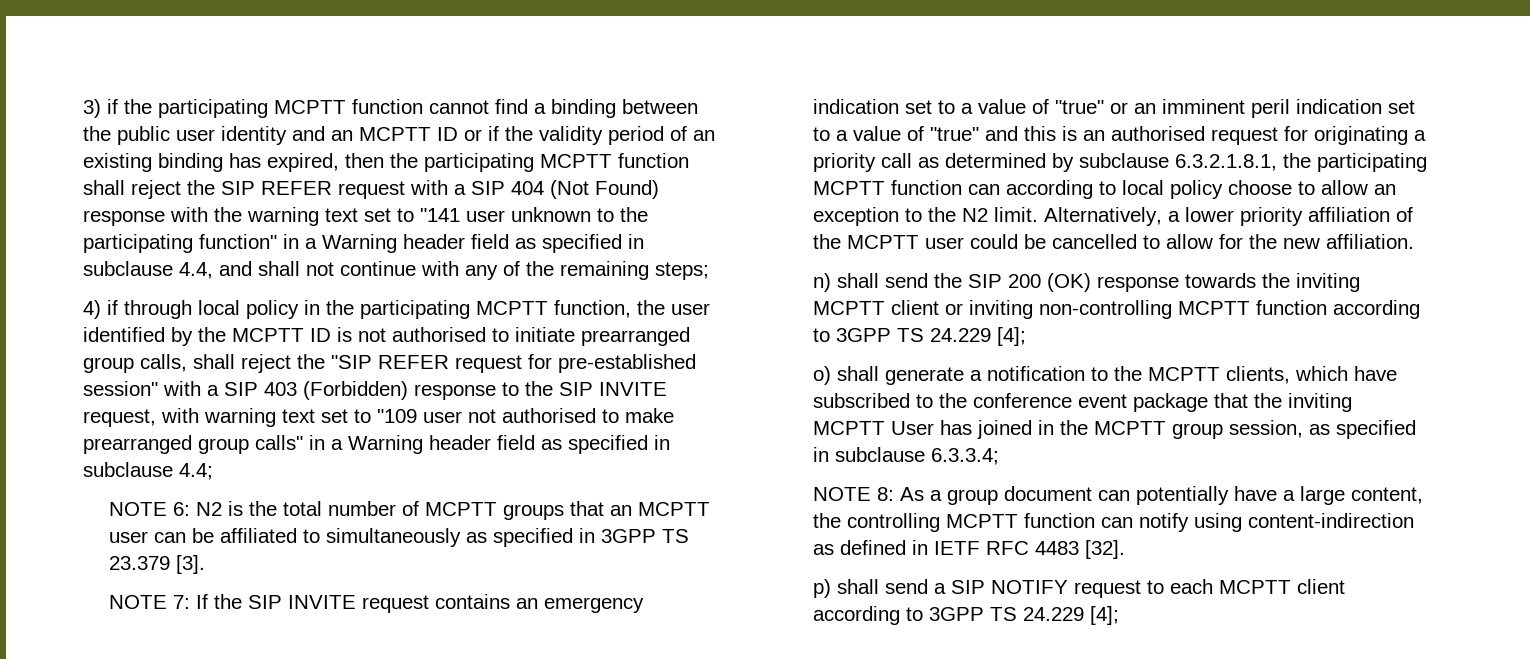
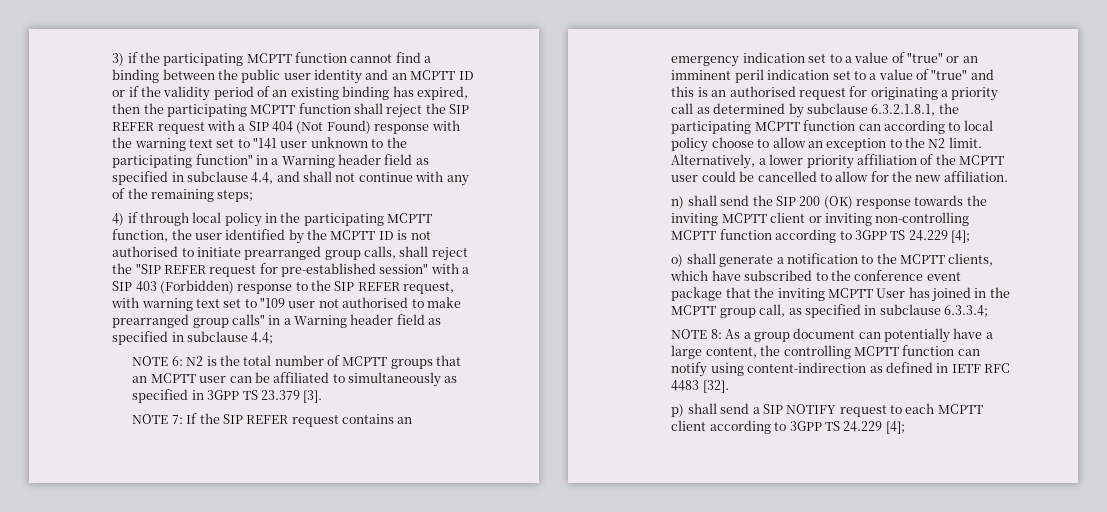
- 4) if through local policy in the participating MCPTT function, the user identified by the MCPTT ID is not authorised to initiate prearranged group calls, shall reject the "SIP REFER request for pre-established session" with a SIP 403 (Forbidden) response to the SIP INVITE request, with warning text set to "109 user not authorised to make prearranged group calls" in a Warning header field as specified in subclause 4.4;
+ 4) if through local policy in the participating MCPTT function, the user identified by the MCPTT ID is not authorised to initiate prearranged group calls, shall reject the "SIP REFER request for pre-established session" with a SIP 403 (Forbidden) response to the SIP REFER request, with warning text set to "109 user not authorised to make prearranged group calls" in a Warning header field as specified in subclause 4.4;
- If the SIP INVITE request contains an emergency indication set to a value of "true" or an imminent peril indication set to a value of "true" and this is an authorised request for originating a priority call as determined by subclause 6.3.2.1.8.1, the participating MCPTT function can according to local policy choose to allow an exception to the N2 limit.
+ If the SIP REFER request contains an emergency indication set to a value of "true" or an imminent peril indication set to a value of "true" and this is an authorised request for originating a priority call as determined by subclause 6.3.2.1.8.1, the participating MCPTT function can according to local policy choose to allow an exception to the N2 limit.
- o) shall generate a notification to the MCPTT clients, which have subscribed to the conference event package that the inviting MCPTT User has joined in the MCPTT group session, as specified in subclause 6.3.3.4;
+ o) shall generate a notification to the MCPTT clients, which have subscribed to the conference event package that the inviting MCPTT User has joined in the MCPTT group call, as specified in subclause 6.3.3.4;

